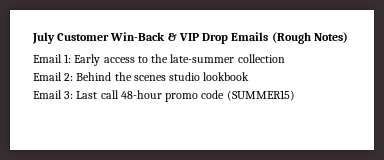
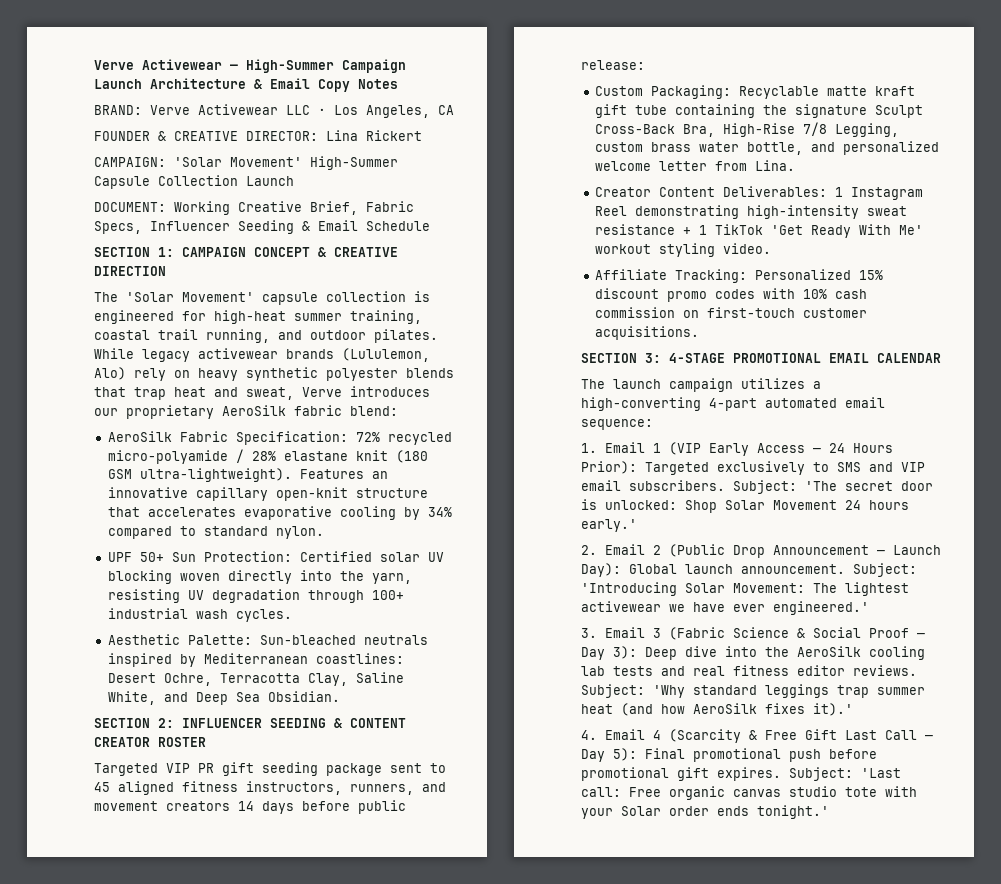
- July Customer Win-Back & VIP Drop Emails (Rough Notes)
- Email 1: Early access to the late-summer collection
- Email 2: Behind the scenes studio lookbook
- Email 3: Last call 48-hour promo code (SUMMER15)
+ Verve Activewear — High-Summer Campaign Launch Architecture & Email Copy Notes
+ BRAND: Verve Activewear LLC · Los Angeles, CA
+ FOUNDER & CREATIVE DIRECTOR: Lina Rickert
+ CAMPAIGN: 'Solar Movement' High-Summer Capsule Collection Launch
+ DOCUMENT: Working Creative Brief, Fabric Specs, Influencer Seeding & Email Schedule
+ SECTION 1: CAMPAIGN CONCEPT & CREATIVE DIRECTION
+ The 'Solar Movement' capsule collection is engineered for high-heat summer training, coastal trail running, and outdoor pilates. While legacy activewear brands (Lululemon, Alo) rely on heavy synthetic polyester blends that trap heat and sweat, Verve introduces our proprietary AeroSilk fabric blend:
+ AeroSilk Fabric Specification: 72% recycled micro-polyamide / 28% elastane knit (180 GSM ultra-lightweight). Features an innovative capillary open-knit structure that accelerates evaporative cooling by 34% compared to standard nylon.
+ UPF 50+ Sun Protection: Certified solar UV blocking woven directly into the yarn, resisting UV degradation through 100+ industrial wash cycles.
+ Aesthetic Palette: Sun-bleached neutrals inspired by Mediterranean coastlines: Desert Ochre, Terracotta Clay, Saline White, and Deep Sea Obsidian.
+ SECTION 2: INFLUENCER SEEDING & CONTENT CREATOR ROSTER
+ Targeted VIP PR gift seeding package sent to 45 aligned fitness instructors, runners, and movement creators 14 days before public release:
+ Custom Packaging: Recyclable matte kraft gift tube containing the signature Sculpt Cross-Back Bra, High-Rise 7/8 Legging, custom brass water bottle, and personalized welcome letter from Lina.
+ Creator Content Deliverables: 1 Instagram Reel demonstrating high-intensity sweat resistance + 1 TikTok 'Get Ready With Me' workout styling video.
+ Affiliate Tracking: Personalized 15% discount promo codes with 10% cash commission on first-touch customer acquisitions.
+ SECTION 3: 4-STAGE PROMOTIONAL EMAIL CALENDAR
+ The launch campaign utilizes a high-converting 4-part automated email sequence:
+ 1. Email 1 (VIP Early Access — 24 Hours Prior): Targeted exclusively to SMS and VIP email subscribers. Subject: 'The secret door is unlocked: Shop Solar Movement 24 hours early.'
+ 2. Email 2 (Public Drop Announcement — Launch Day): Global launch announcement. Subject: 'Introducing Solar Movement: The lightest activewear we have ever engineered.'
+ 3. Email 3 (Fabric Science & Social Proof — Day 3): Deep dive into the AeroSilk cooling lab tests and real fitness editor reviews. Subject: 'Why standard leggings trap summer heat (and how AeroSilk fixes it).'
+ 4. Email 4 (Scarcity & Free Gift Last Call — Day 5): Final promotional push before promotional gift expires. Subject: 'Last call: Free organic canvas studio tote with your Solar order ends tonight.'

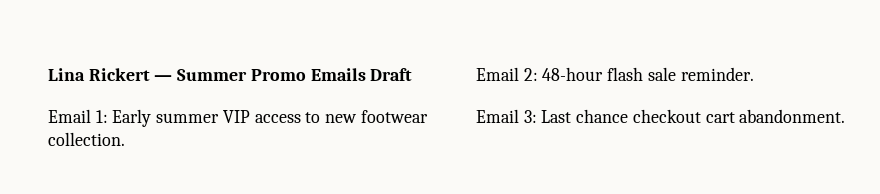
- Verve Activewear — High-Summer Campaign Launch Architecture & Email Copy Notes
- BRAND: Verve Activewear LLC · Los Angeles, CA
- FOUNDER & CREATIVE DIRECTOR: Lina Rickert
- CAMPAIGN: 'Solar Movement' High-Summer Capsule Collection Launch
- DOCUMENT: Working Creative Brief, Fabric Specs, Influencer Seeding & Email Schedule
- SECTION 1: CAMPAIGN CONCEPT & CREATIVE DIRECTION
- The 'Solar Movement' capsule collection is engineered for high-heat summer training, coastal trail running, and outdoor pilates. While legacy activewear brands (Lululemon, Alo) rely on heavy synthetic polyester blends that trap heat and sweat, Verve introduces our proprietary AeroSilk fabric blend:
- AeroSilk Fabric Specification: 72% recycled micro-polyamide / 28% elastane knit (180 GSM ultra-lightweight). Features an innovative capillary open-knit structure that accelerates evaporative cooling by 34% compared to standard nylon.
- UPF 50+ Sun Protection: Certified solar UV blocking woven directly into the yarn, resisting UV degradation through 100+ industrial wash cycles.
- Aesthetic Palette: Sun-bleached neutrals inspired by Mediterranean coastlines: Desert Ochre, Terracotta Clay, Saline White, and Deep Sea Obsidian.
- SECTION 2: INFLUENCER SEEDING & CONTENT CREATOR ROSTER
- Targeted VIP PR gift seeding package sent to 45 aligned fitness instructors, runners, and movement creators 14 days before public release:
- Custom Packaging: Recyclable matte kraft gift tube containing the signature Sculpt Cross-Back Bra, High-Rise 7/8 Legging, custom brass water bottle, and personalized welcome letter from Lina.
- Creator Content Deliverables: 1 Instagram Reel demonstrating high-intensity sweat resistance + 1 TikTok 'Get Ready With Me' workout styling video.
- Affiliate Tracking: Personalized 15% discount promo codes with 10% cash commission on first-touch customer acquisitions.
- SECTION 3: 4-STAGE PROMOTIONAL EMAIL CALENDAR
- The launch campaign utilizes a high-converting 4-part automated email sequence:
- 1. Email 1 (VIP Early Access — 24 Hours Prior): Targeted exclusively to SMS and VIP email subscribers. Subject: 'The secret door is unlocked: Shop Solar Movement 24 hours early.'
- 2. Email 2 (Public Drop Announcement — Launch Day): Global launch announcement. Subject: 'Introducing Solar Movement: The lightest activewear we have ever engineered.'
- 3. Email 3 (Fabric Science & Social Proof — Day 3): Deep dive into the AeroSilk cooling lab tests and real fitness editor reviews. Subject: 'Why standard leggings trap summer heat (and how AeroSilk fixes it).'
- 4. Email 4 (Scarcity & Free Gift Last Call — Day 5): Final promotional push before promotional gift expires. Subject: 'Last call: Free organic canvas studio tote with your Solar order ends tonight.'
+ Lina Rickert — Summer Promo Emails Draft
+ Email 1: Early summer VIP access to new footwear collection.
+ Email 2: 48-hour flash sale reminder.
+ Email 3: Last chance checkout cart abandonment.

